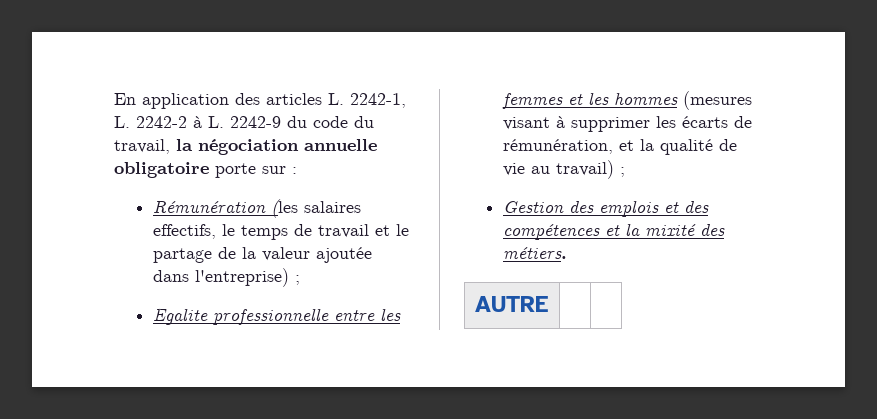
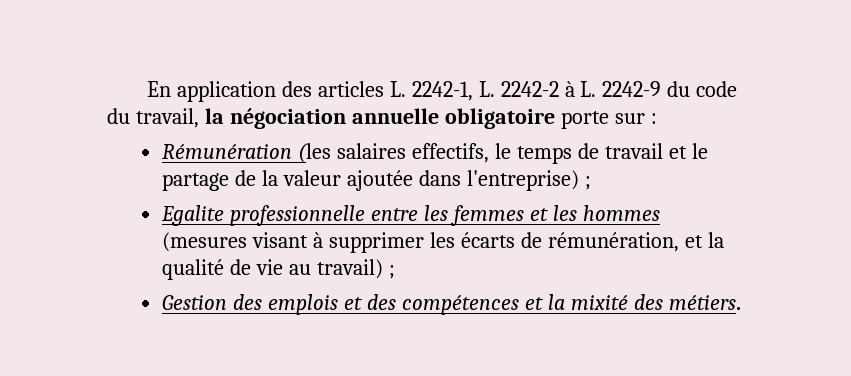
- AUTRE | |

